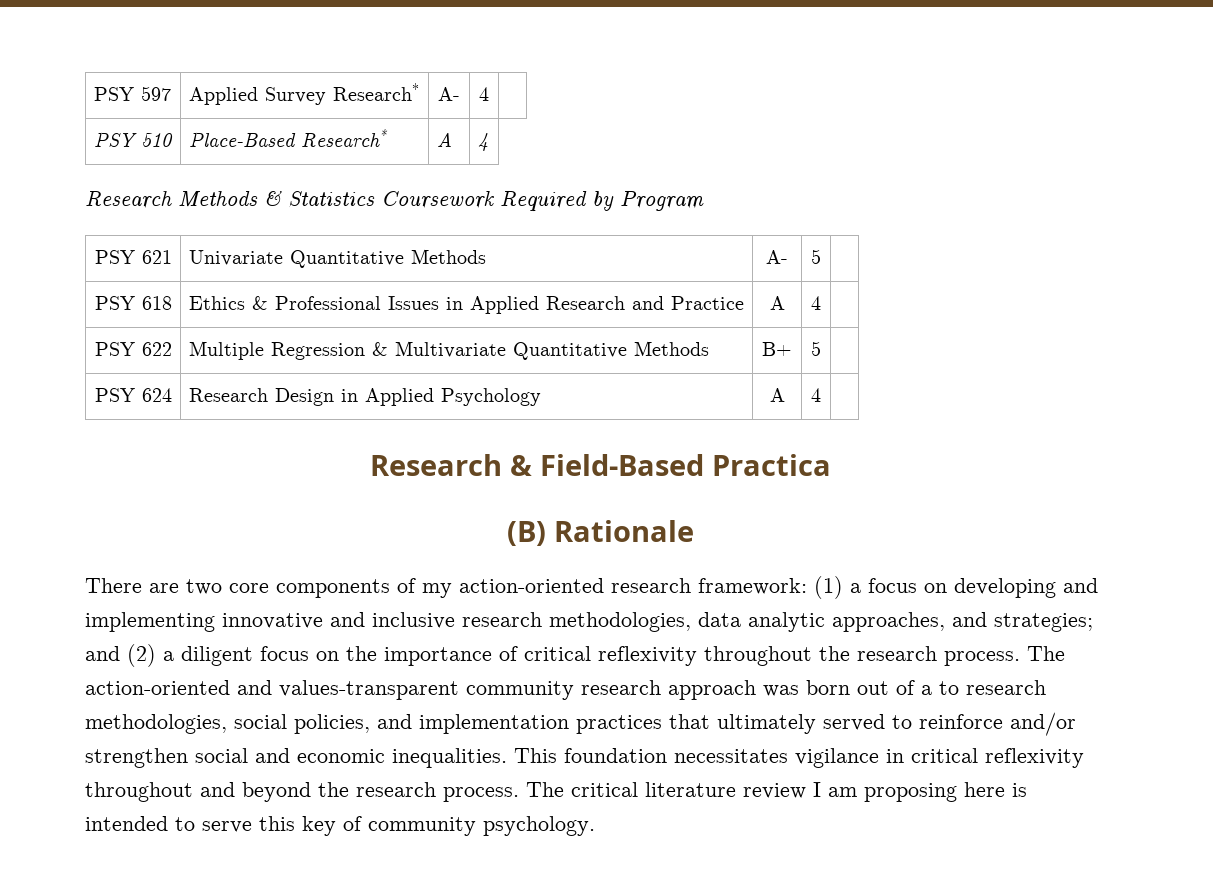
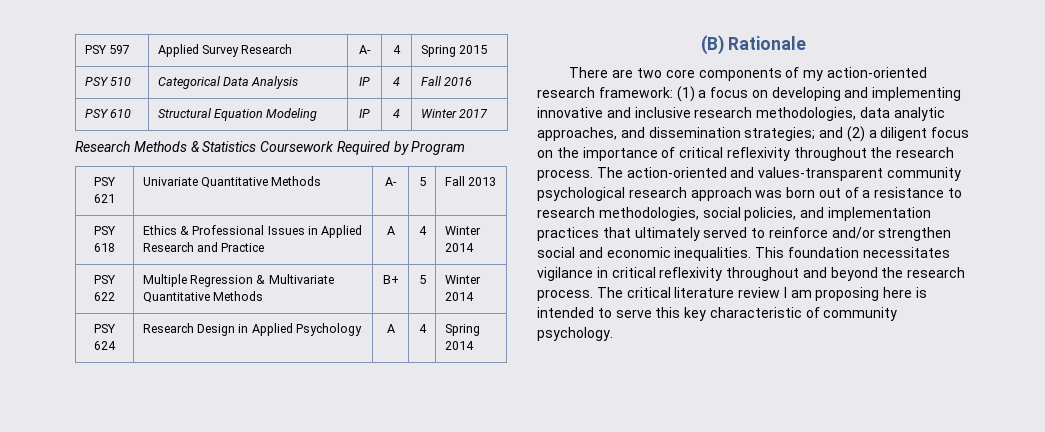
- PSY 597 | Applied Survey Research* | A- | 4 |
+ PSY 597 | Applied Survey Research | A- | 4 | Spring 2015
- PSY 510 | Place-Based Research* | A | 4
+ PSY 510 | Categorical Data Analysis | IP | 4 | Fall 2016
+ PSY 610 | Structural Equation Modeling | IP | 4 | Winter 2017
- PSY 621 | Univariate Quantitative Methods | A- | 5 |
+ PSY 621 | Univariate Quantitative Methods | A- | 5 | Fall 2013
- PSY 618 | Ethics & Professional Issues in Applied Research and Practice | A | 4 |
+ PSY 618 | Ethics & Professional Issues in Applied Research and Practice | A | 4 | Winter 2014
- PSY 622 | Multiple Regression & Multivariate Quantitative Methods | B+ | 5 |
+ PSY 622 | Multiple Regression & Multivariate Quantitative Methods | B+ | 5 | Winter 2014
- PSY 624 | Research Design in Applied Psychology | A | 4 |
- Research & Field-Based Practica
+ PSY 624 | Research Design in Applied Psychology | A | 4 | Spring 2014
- There are two core components of my action-oriented research framework: (1) a focus on developing and implementing innovative and inclusive research methodologies, data analytic approaches, and strategies; and (2) a diligent focus on the importance of critical reflexivity throughout the research process.
+ There are two core components of my action-oriented research framework: (1) a focus on developing and implementing innovative and inclusive research methodologies, data analytic approaches, and dissemination strategies; and (2) a diligent focus on the importance of critical reflexivity throughout the research process.
- The action-oriented and values-transparent community research approach was born out of a to research methodologies, social policies, and implementation practices that ultimately served to reinforce and/or strengthen social and economic inequalities.
+ The action-oriented and values-transparent community psychological research approach was born out of a resistance to research methodologies, social policies, and implementation practices that ultimately served to reinforce and/or strengthen social and economic inequalities.
- The critical literature review I am proposing here is intended to serve this key of community psychology.
+ The critical literature review I am proposing here is intended to serve this key characteristic of community psychology.

